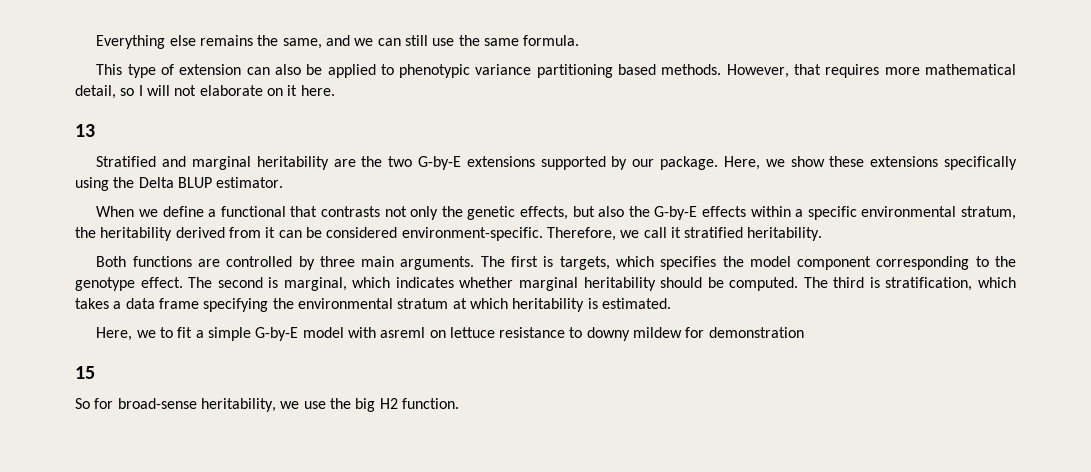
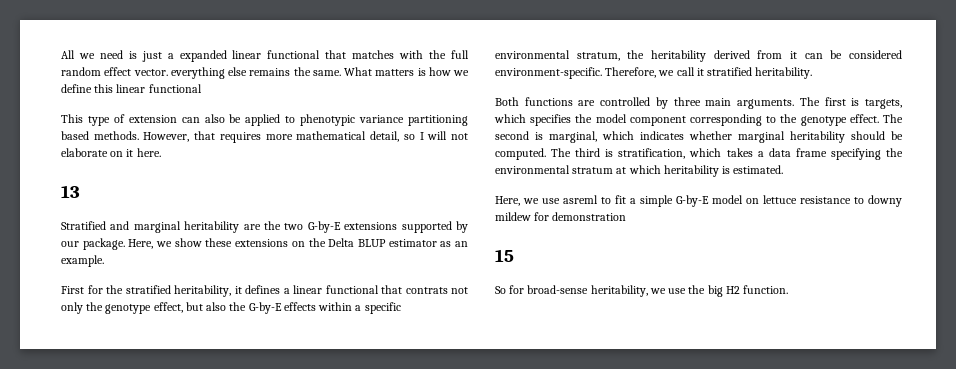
- Everything else remains the same, and we can still use the same formula.
+ All we need is just a expanded linear functional that matches with the full random effect vector. everything else remains the same. What matters is how we define this linear functional
- Here, we show these extensions specifically using the Delta BLUP estimator.
- When we define a functional that contrasts not only the genetic effects, but also the G-by-E effects within a specific environmental stratum, the heritability derived from it can be considered environment-specific.
+ Here, we show these extensions on the Delta BLUP estimator as an example.
+ First for the stratified heritability, it defines a linear functional that contrats not only the genotype effect, but also the G-by-E effects within a specific environmental stratum, the heritability derived from it can be considered environment-specific.
- Here, we to fit a simple G-by-E model with asreml on lettuce resistance to downy mildew for demonstration
+ Here, we use asreml to fit a simple G-by-E model on lettuce resistance to downy mildew for demonstration

